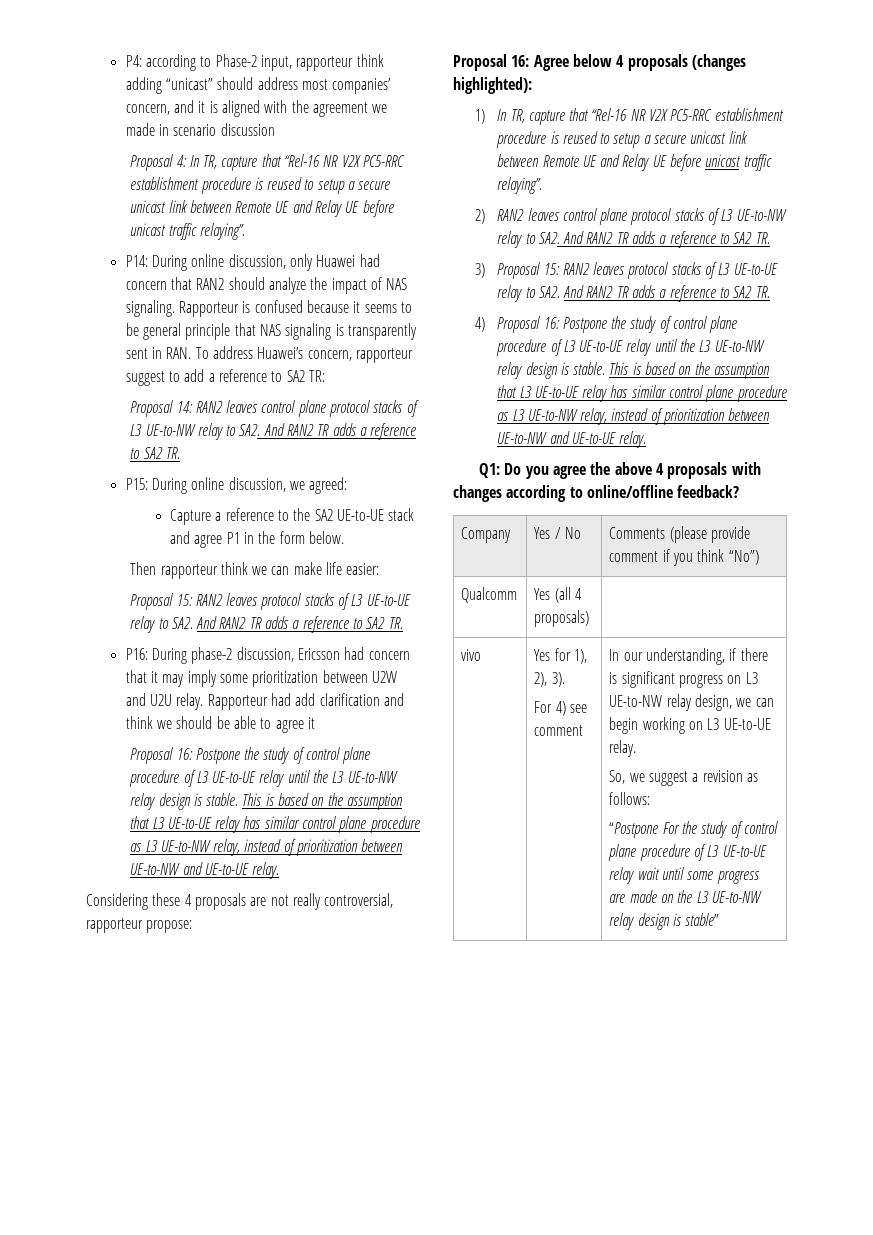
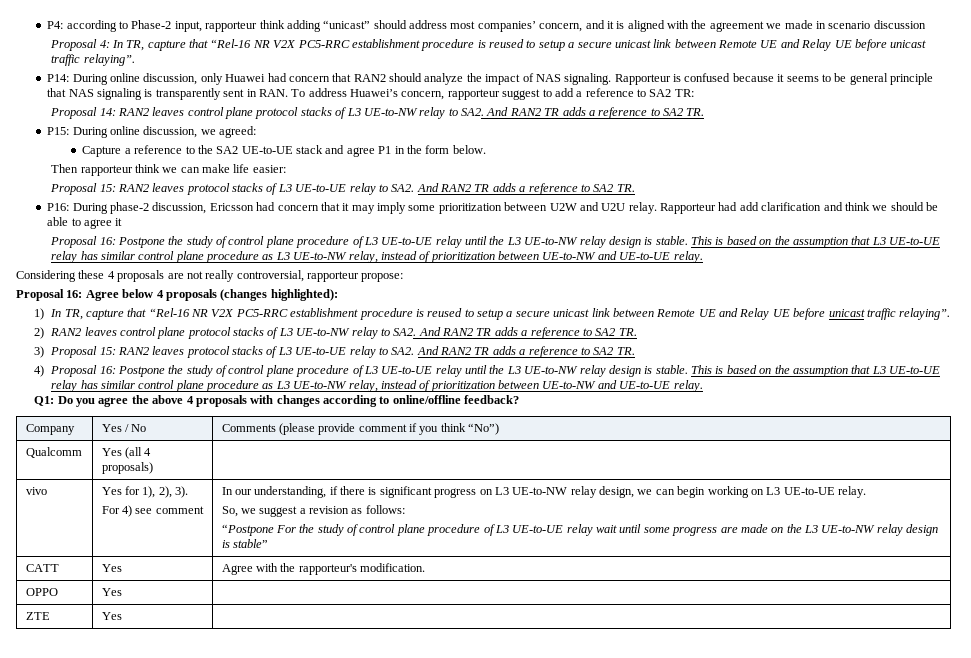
+ CATT | Yes | Agree with the rapporteur's modification.
+ OPPO | Yes |
+ ZTE | Yes |

